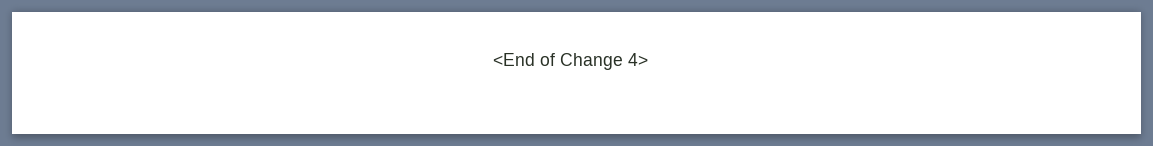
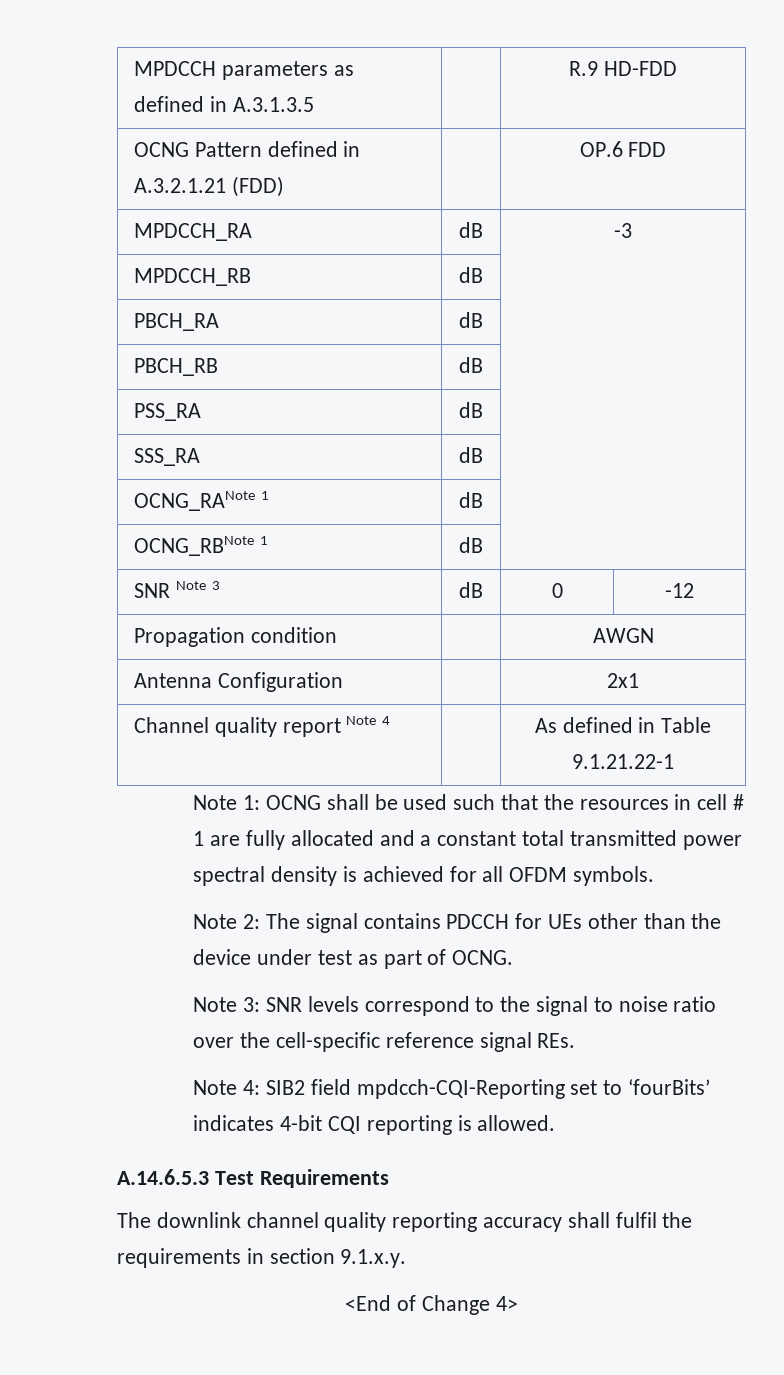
+ MPDCCH parameters as defined in A.3.1.3.5 | | R.9 HD-FDD
+ OCNG Pattern defined in A.3.2.1.21 (FDD) | | OP.6 FDD
+ MPDCCH_RA | dB | -3
+ MPDCCH_RB | dB |
+ PBCH_RA | dB |
+ PBCH_RB | dB |
+ PSS_RA | dB |
+ SSS_RA | dB |
+ OCNG_RANote 1 | dB |
+ OCNG_RBNote 1 | dB |
+ SNR Note 3 | dB | 0 | -12
+ Propagation condition | | AWGN
+ Antenna Configuration | | 2x1
+ Channel quality report Note 4 | | As defined in Table 9.1.21.22-1
+ Note 1: OCNG shall be used such that the resources in cell # 1 are fully allocated and a constant total transmitted power spectral density is achieved for all OFDM symbols.
+ Note 2: The signal contains PDCCH for UEs other than the device under test as part of OCNG.
+ Note 3: SNR levels correspond to the signal to noise ratio over the cell-specific reference signal REs.
+ Note 4: SIB2 field mpdcch-CQI-Reporting set to ‘fourBits’ indicates 4-bit CQI reporting is allowed.
+ A.14.6.5.3 Test Requirements
+ The downlink channel quality reporting accuracy shall fulfil the requirements in section 9.1.x.y.

